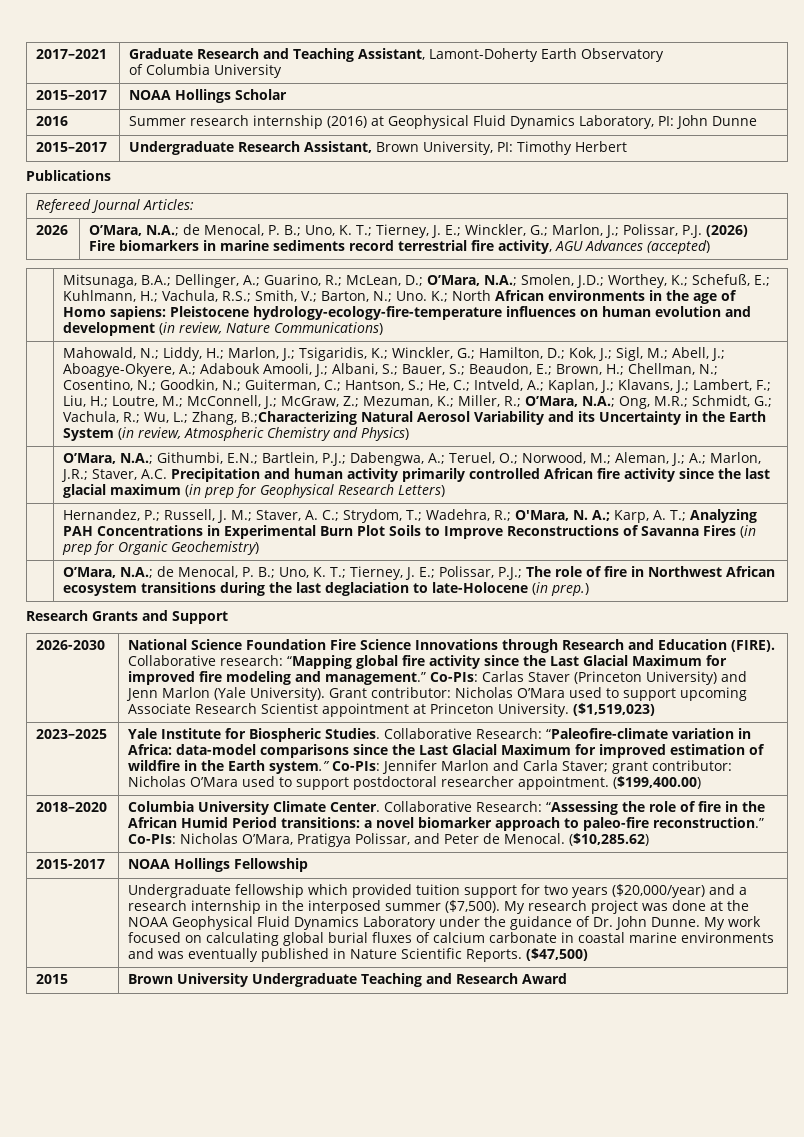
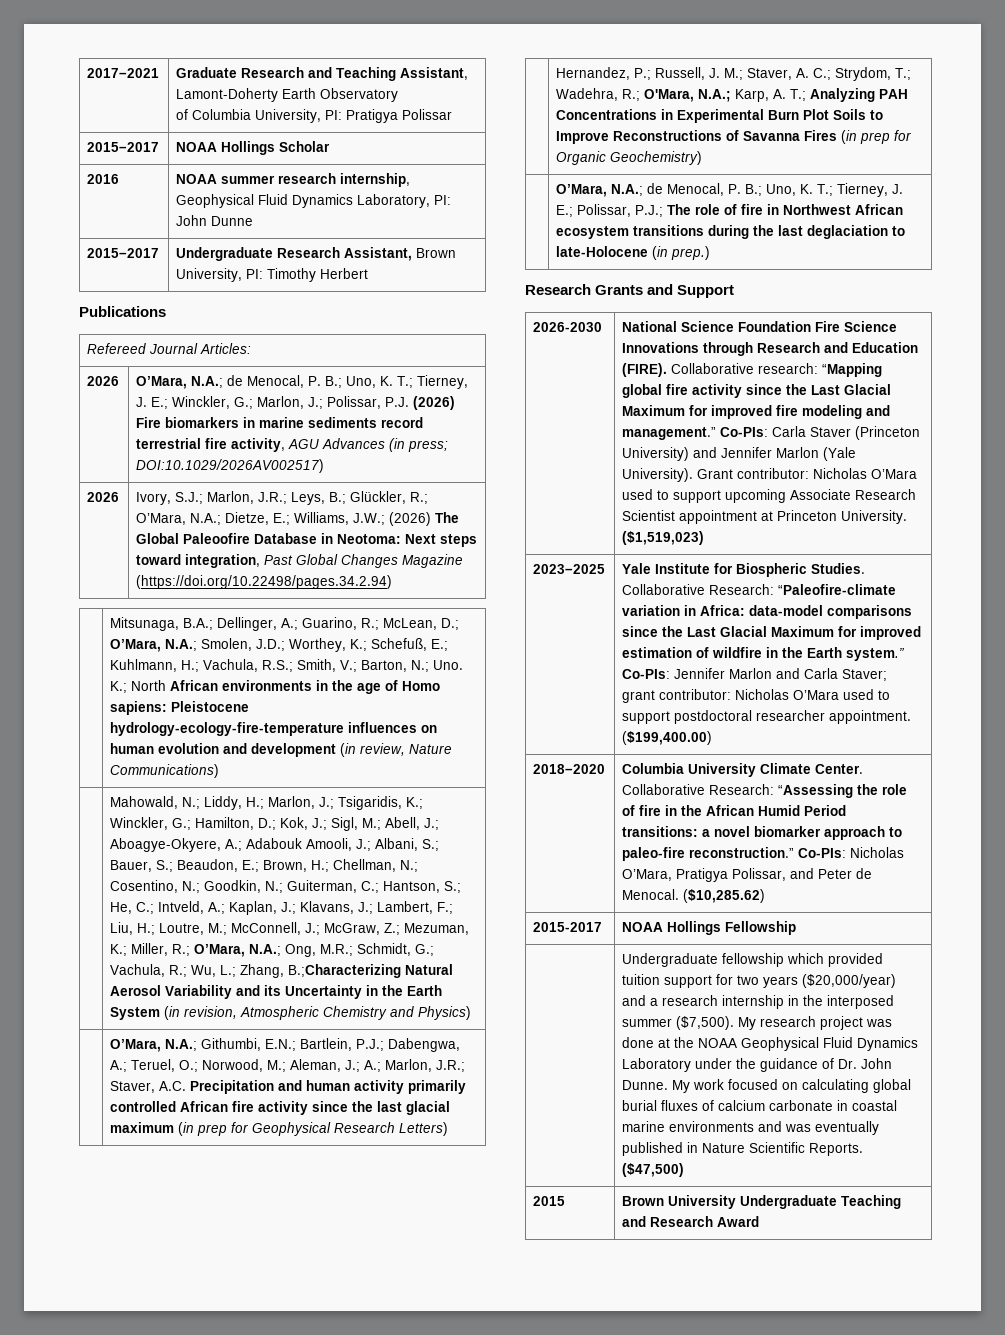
  2017–2021 | Graduate Research and Teaching Assistant, Lamont-Doherty Earth Observatory
- of Columbia University
+ of Columbia University, PI: Pratigya Polissar
- 2016 | Summer research internship (2016) at Geophysical Fluid Dynamics Laboratory, PI: John Dunne
+ 2016 | NOAA summer research internship, Geophysical Fluid Dynamics Laboratory, PI: John Dunne
- 2026 | O’Mara, N.A.; de Menocal, P. B.; Uno, K. T.; Tierney, J. E.; Winckler, G.; Marlon, J.; Polissar, P.J. (2026) Fire biomarkers in marine sediments record terrestrial fire activity, AGU Advances (accepted)
+ 2026 | O’Mara, N.A.; de Menocal, P. B.; Uno, K. T.; Tierney, J. E.; Winckler, G.; Marlon, J.; Polissar, P.J. (2026) Fire biomarkers in marine sediments record terrestrial fire activity, AGU Advances (in press; DOI:10.1029/2026AV002517)
+ 2026 | Ivory, S.J.; Marlon, J.R.; Leys, B.; Glückler, R.; O’Mara, N.A.; Dietze, E.; Williams, J.W.; (2026) The Global Paleoofire Database in Neotoma: Next steps toward integration, Past Global Changes Magazine (https://doi.org/10.22498/pages.34.2.94)
- Zhang, B.;Characterizing Natural Aerosol Variability and its Uncertainty in the Earth System (in review, Atmospheric Chemistry and Physics)
+ Zhang, B.;Characterizing Natural Aerosol Variability and its Uncertainty in the Earth System (in revision, Atmospheric Chemistry and Physics)
- | Hernandez, P.; Russell, J. M.; Staver, A. C.; Strydom, T.; Wadehra, R.; O'Mara, N. A.; Karp, A. T.; Analyzing PAH Concentrations in Experimental Burn Plot Soils to Improve Reconstructions of Savanna Fires (in prep for Organic Geochemistry)
+ | Hernandez, P.; Russell, J. M.; Staver, A. C.; Strydom, T.; Wadehra, R.; O'Mara, N.A.; Karp, A. T.; Analyzing PAH Concentrations in Experimental Burn Plot Soils to Improve Reconstructions of Savanna Fires (in prep for Organic Geochemistry)
- Co-PIs: Carlas Staver (Princeton University) and Jenn Marlon (Yale University).
+ Co-PIs: Carla Staver (Princeton University) and Jennifer Marlon (Yale University).

